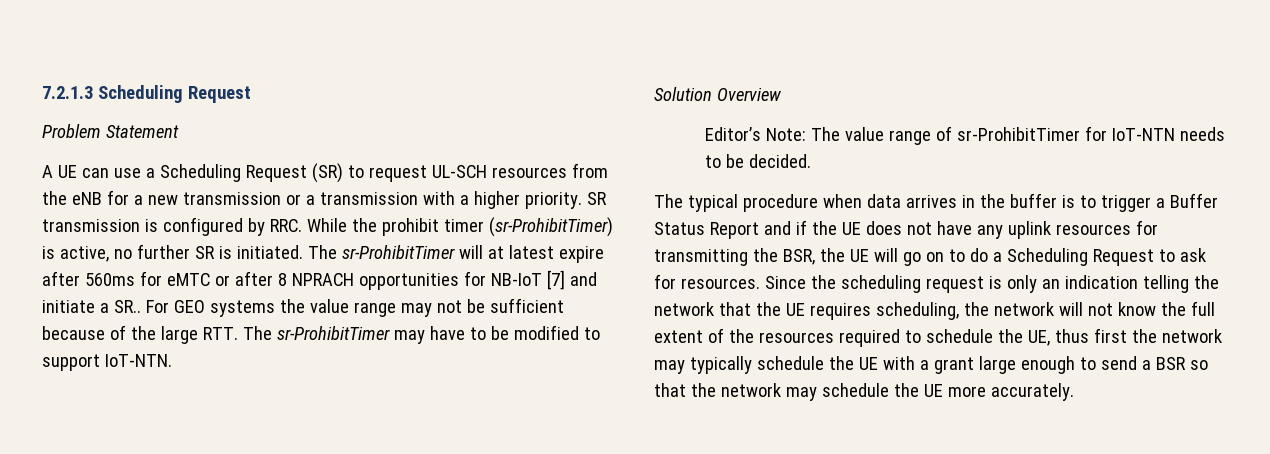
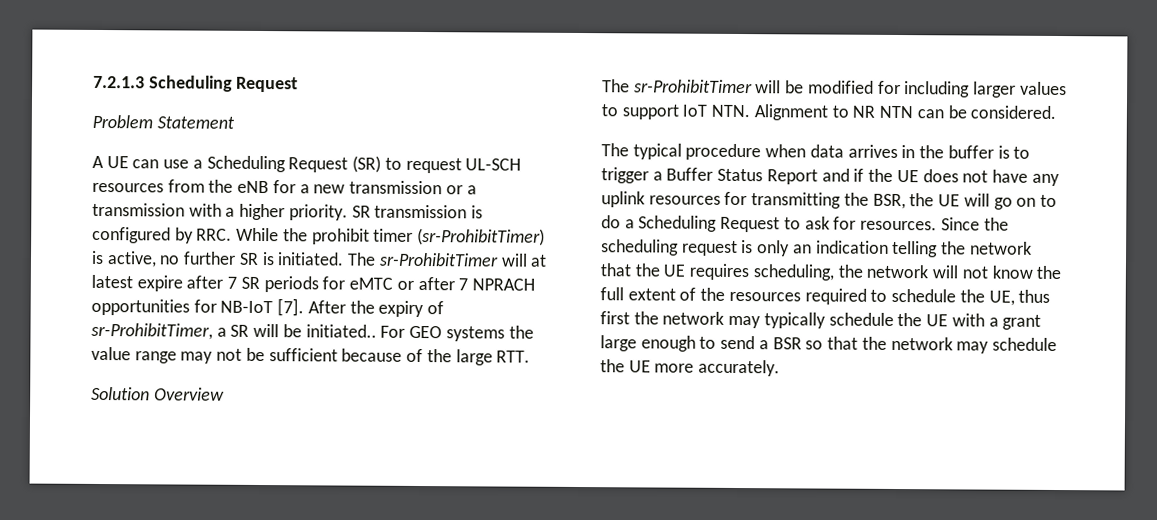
- The sr-ProhibitTimer will at latest expire after 560ms for eMTC or after 8 NPRACH opportunities for NB-IoT [7] and initiate a SR..
+ The sr-ProhibitTimer will at latest expire after 7 SR periods for eMTC or after 7 NPRACH opportunities for NB-IoT [7]. After the expiry of sr-ProhibitTimer, a SR will be initiated..
- For GEO systems the value range may not be sufficient because of the large RTT. The sr-ProhibitTimer may have to be modified to support IoT-NTN.
+ For GEO systems the value range may not be sufficient because of the large RTT.
  Solution Overview
- Editor’s Note: The value range of sr-ProhibitTimer for IoT-NTN needs to be decided.
+ The sr-ProhibitTimer will be modified for including larger values to support IoT NTN. Alignment to NR NTN can be considered.

